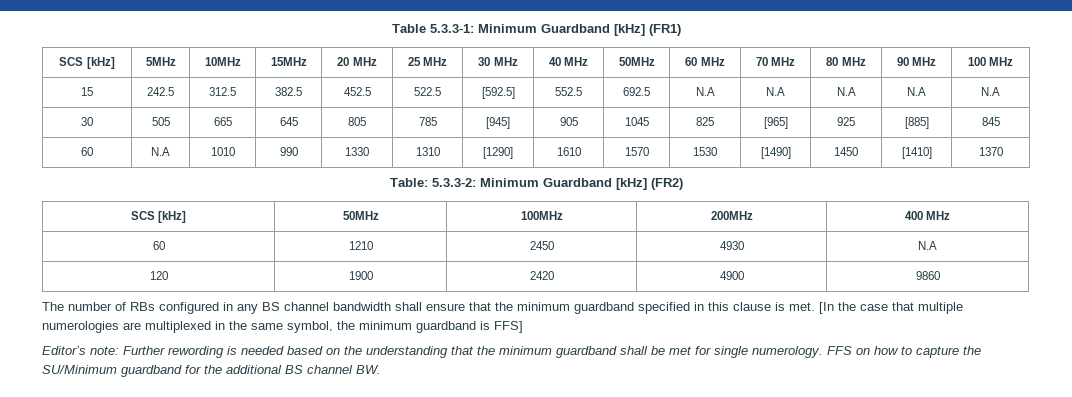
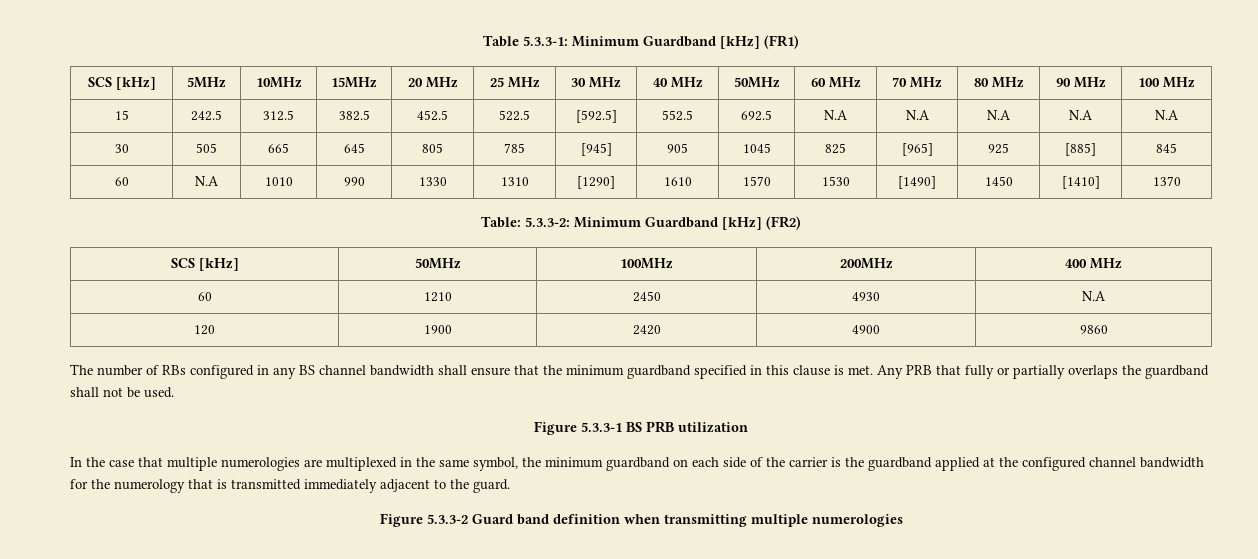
- [In the case that multiple numerologies are multiplexed in the same symbol, the minimum guardband is FFS]
- Editor’s note: Further rewording is needed based on the understanding that the minimum guardband shall be met for single numerology. FFS on how to capture the SU/Minimum guardband for the additional BS channel BW.
+ Any PRB that fully or partially overlaps the guardband shall not be used.
+ Figure 5.3.3-1 BS PRB utilization
+ In the case that multiple numerologies are multiplexed in the same symbol, the minimum guardband on each side of the carrier is the guardband applied at the configured channel bandwidth for the numerology that is transmitted immediately adjacent to the guard.
+ Figure 5.3.3-2 Guard band definition when transmitting multiple numerologies

